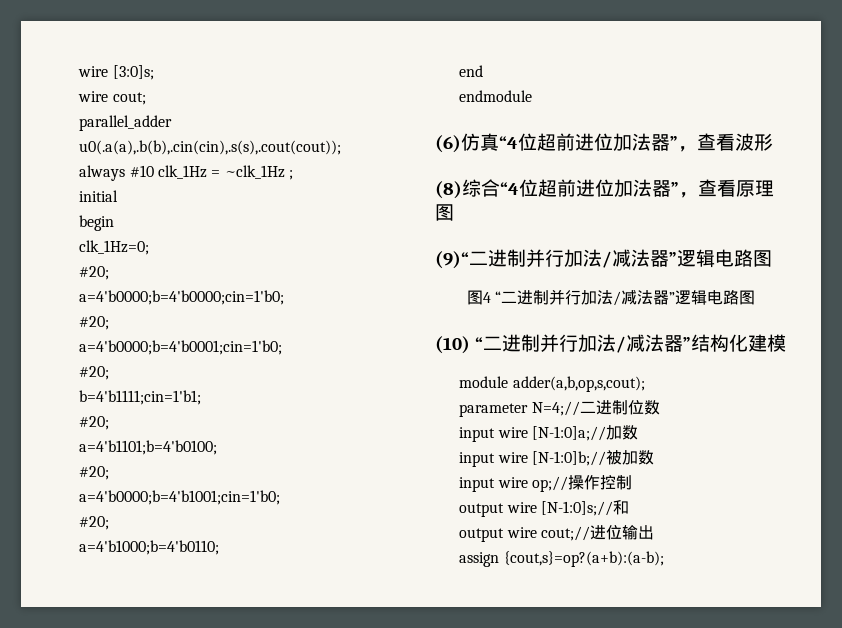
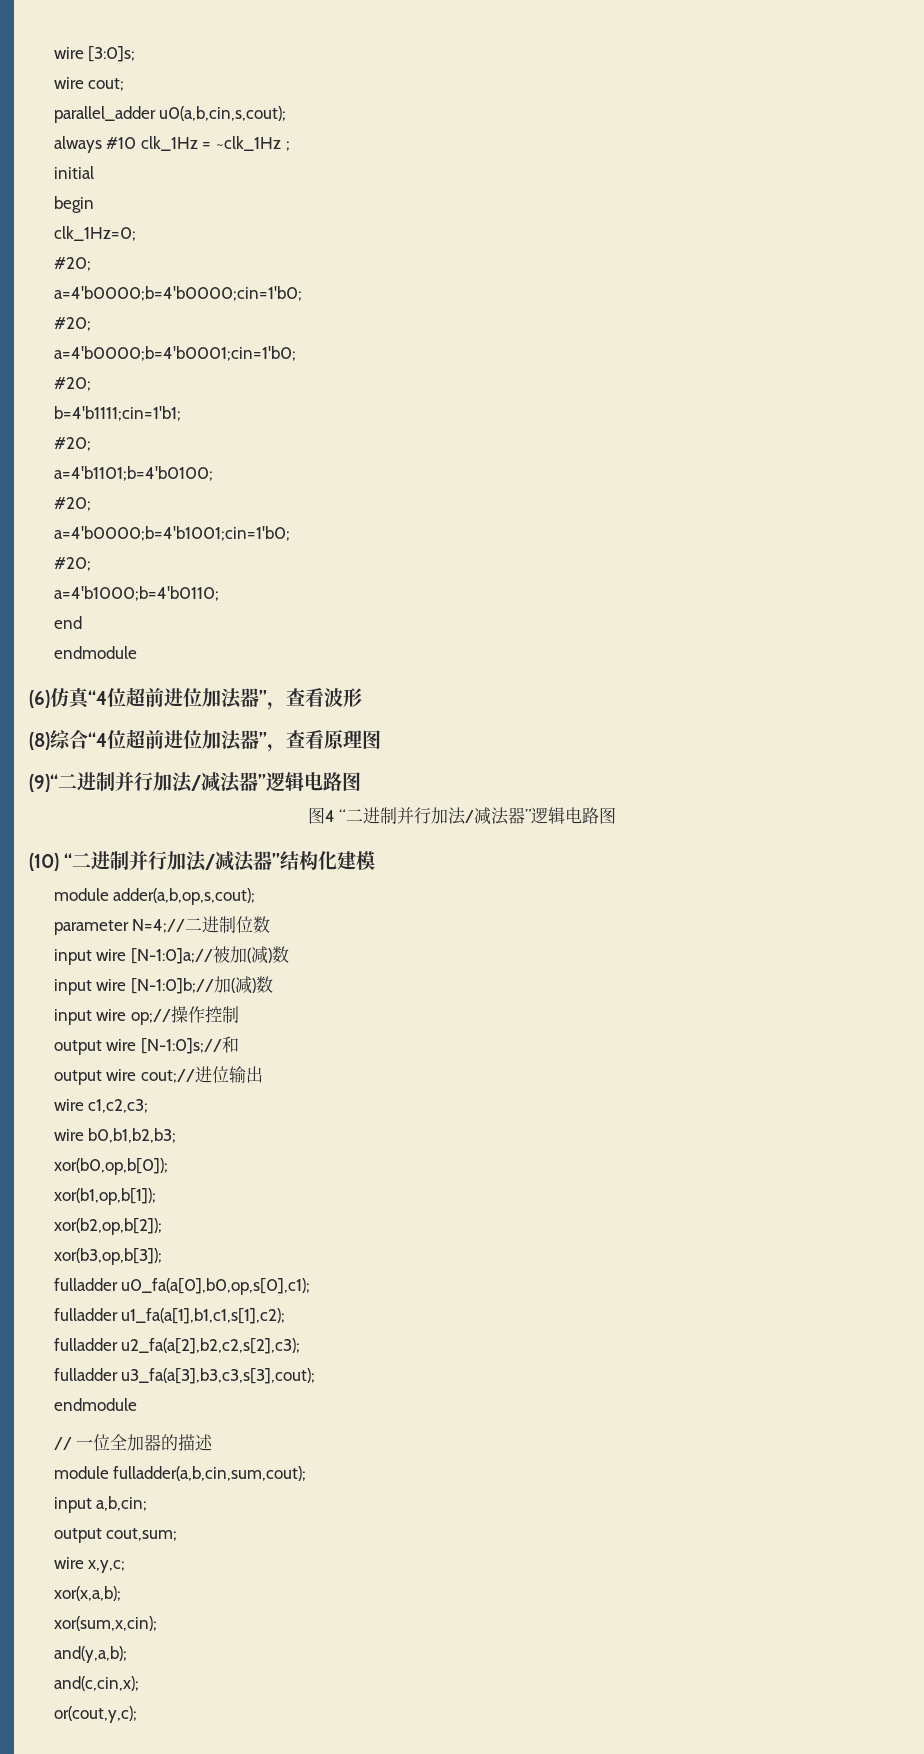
- parallel_adder u0(.a(a),.b(b),.cin(cin),.s(s),.cout(cout));
+ parallel_adder u0(a,b,cin,s,cout);
- input wire [N-1:0]a;//加数
+ input wire [N-1:0]a;//被加(减)数
- input wire [N-1:0]b;//被加数
+ input wire [N-1:0]b;//加(减)数
- assign {cout,s}=op?(a+b):(a-b);
+ wire c1,c2,c3;
+ wire b0,b1,b2,b3;
+ xor(b0,op,b[0]);
+ xor(b1,op,b[1]);
+ xor(b2,op,b[2]);
+ xor(b3,op,b[3]);
+ fulladder u0_fa(a[0],b0,op,s[0],c1);
+ fulladder u1_fa(a[1],b1,c1,s[1],c2);
+ fulladder u2_fa(a[2],b2,c2,s[2],c3);
+ fulladder u3_fa(a[3],b3,c3,s[3],cout);
+ endmodule
+ // 一位全加器的描述
+ module fulladder(a,b,cin,sum,cout);
+ input a,b,cin;
+ output cout,sum;
+ wire x,y,c;
+ xor(x,a,b);
+ xor(sum,x,cin);
+ and(y,a,b);
+ and(c,cin,x);
+ or(cout,y,c);

